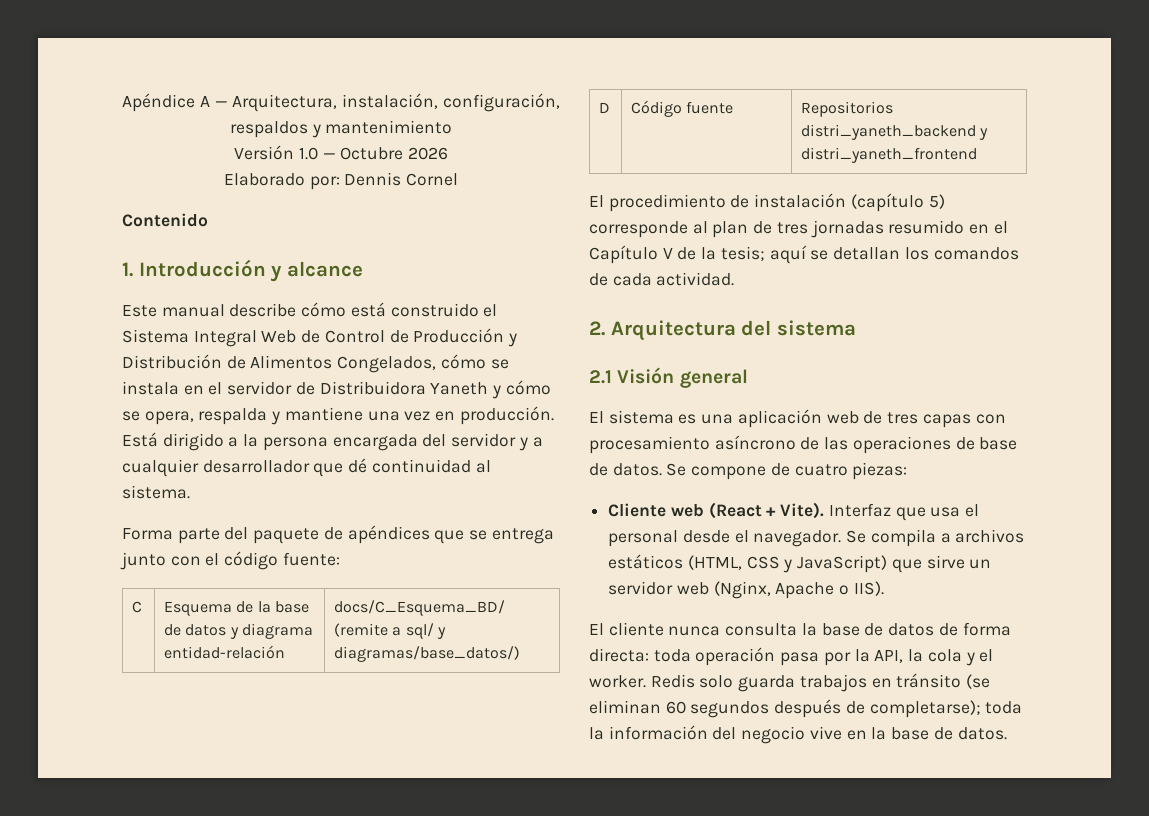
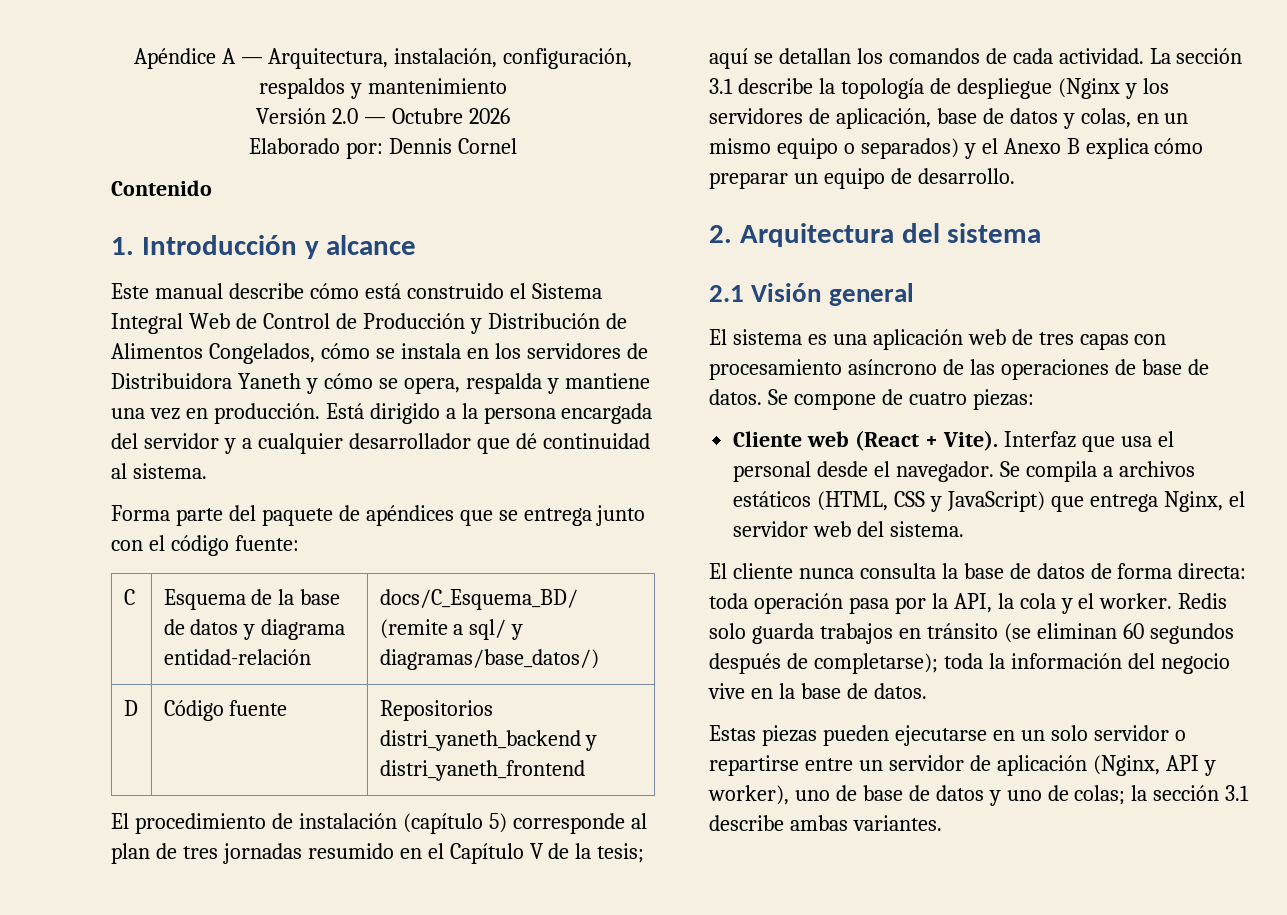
- Versión 1.0 — Octubre 2026
+ Versión 2.0 — Octubre 2026
- Este manual describe cómo está construido el Sistema Integral Web de Control de Producción y Distribución de Alimentos Congelados, cómo se instala en el servidor de Distribuidora Yaneth y cómo se opera, respalda y mantiene una vez en producción.
+ Este manual describe cómo está construido el Sistema Integral Web de Control de Producción y Distribución de Alimentos Congelados, cómo se instala en los servidores de Distribuidora Yaneth y cómo se opera, respalda y mantiene una vez en producción.
+ La sección 3.1 describe la topología de despliegue (Nginx y los servidores de aplicación, base de datos y colas, en un mismo equipo o separados) y el Anexo B explica cómo preparar un equipo de desarrollo.
- Se compila a archivos estáticos (HTML, CSS y JavaScript) que sirve un servidor web (Nginx, Apache o IIS).
+ Se compila a archivos estáticos (HTML, CSS y JavaScript) que entrega Nginx, el servidor web del sistema.
+ Estas piezas pueden ejecutarse en un solo servidor o repartirse entre un servidor de aplicación (Nginx, API y worker), uno de base de datos y uno de colas; la sección 3.1 describe ambas variantes.

